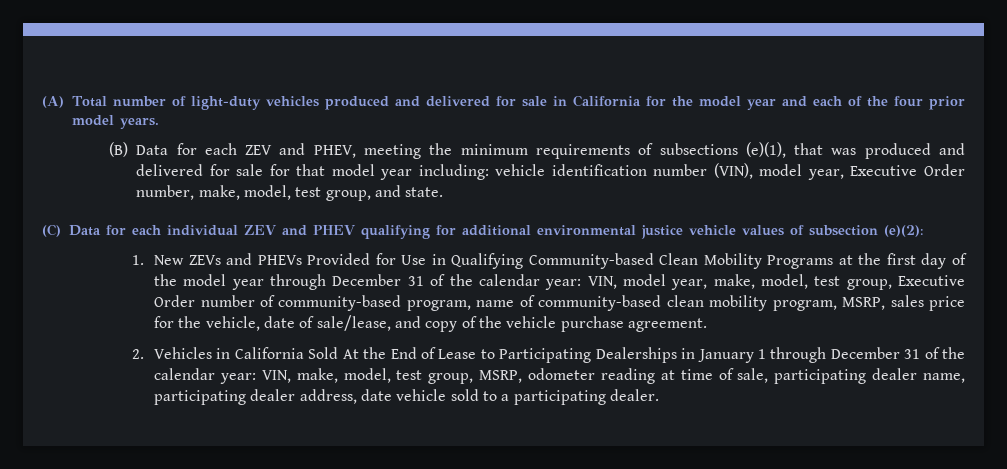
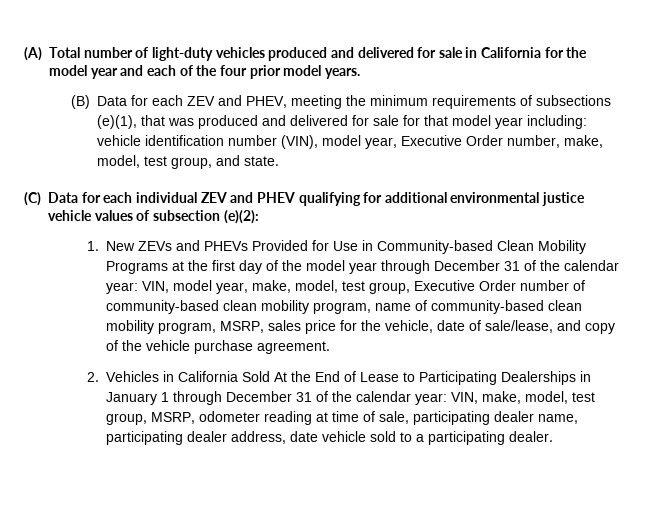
- 1. New ZEVs and PHEVs Provided for Use in Qualifying Community-based Clean Mobility Programs at the first day of the model year through December 31 of the calendar year:
+ 1. New ZEVs and PHEVs Provided for Use in Community-based Clean Mobility Programs at the first day of the model year through December 31 of the calendar year:
- VIN, model year, make, model, test group, Executive Order number of community-based program, name of community-based clean mobility program, MSRP, sales price for the vehicle, date of sale/lease, and copy of the vehicle purchase agreement.
+ VIN, model year, make, model, test group, Executive Order number of community-based clean mobility program, name of community-based clean mobility program, MSRP, sales price for the vehicle, date of sale/lease, and copy of the vehicle purchase agreement.

